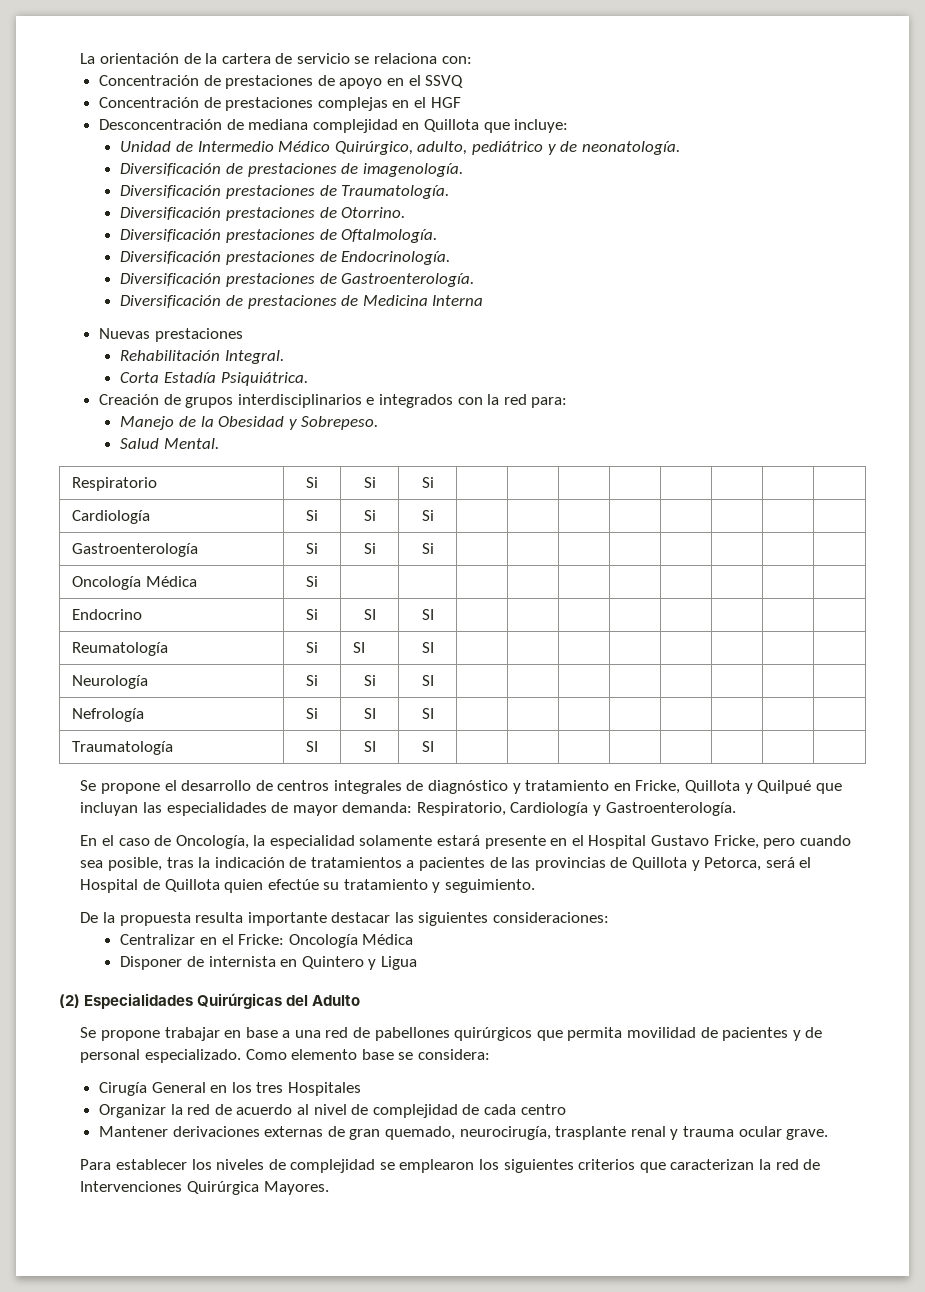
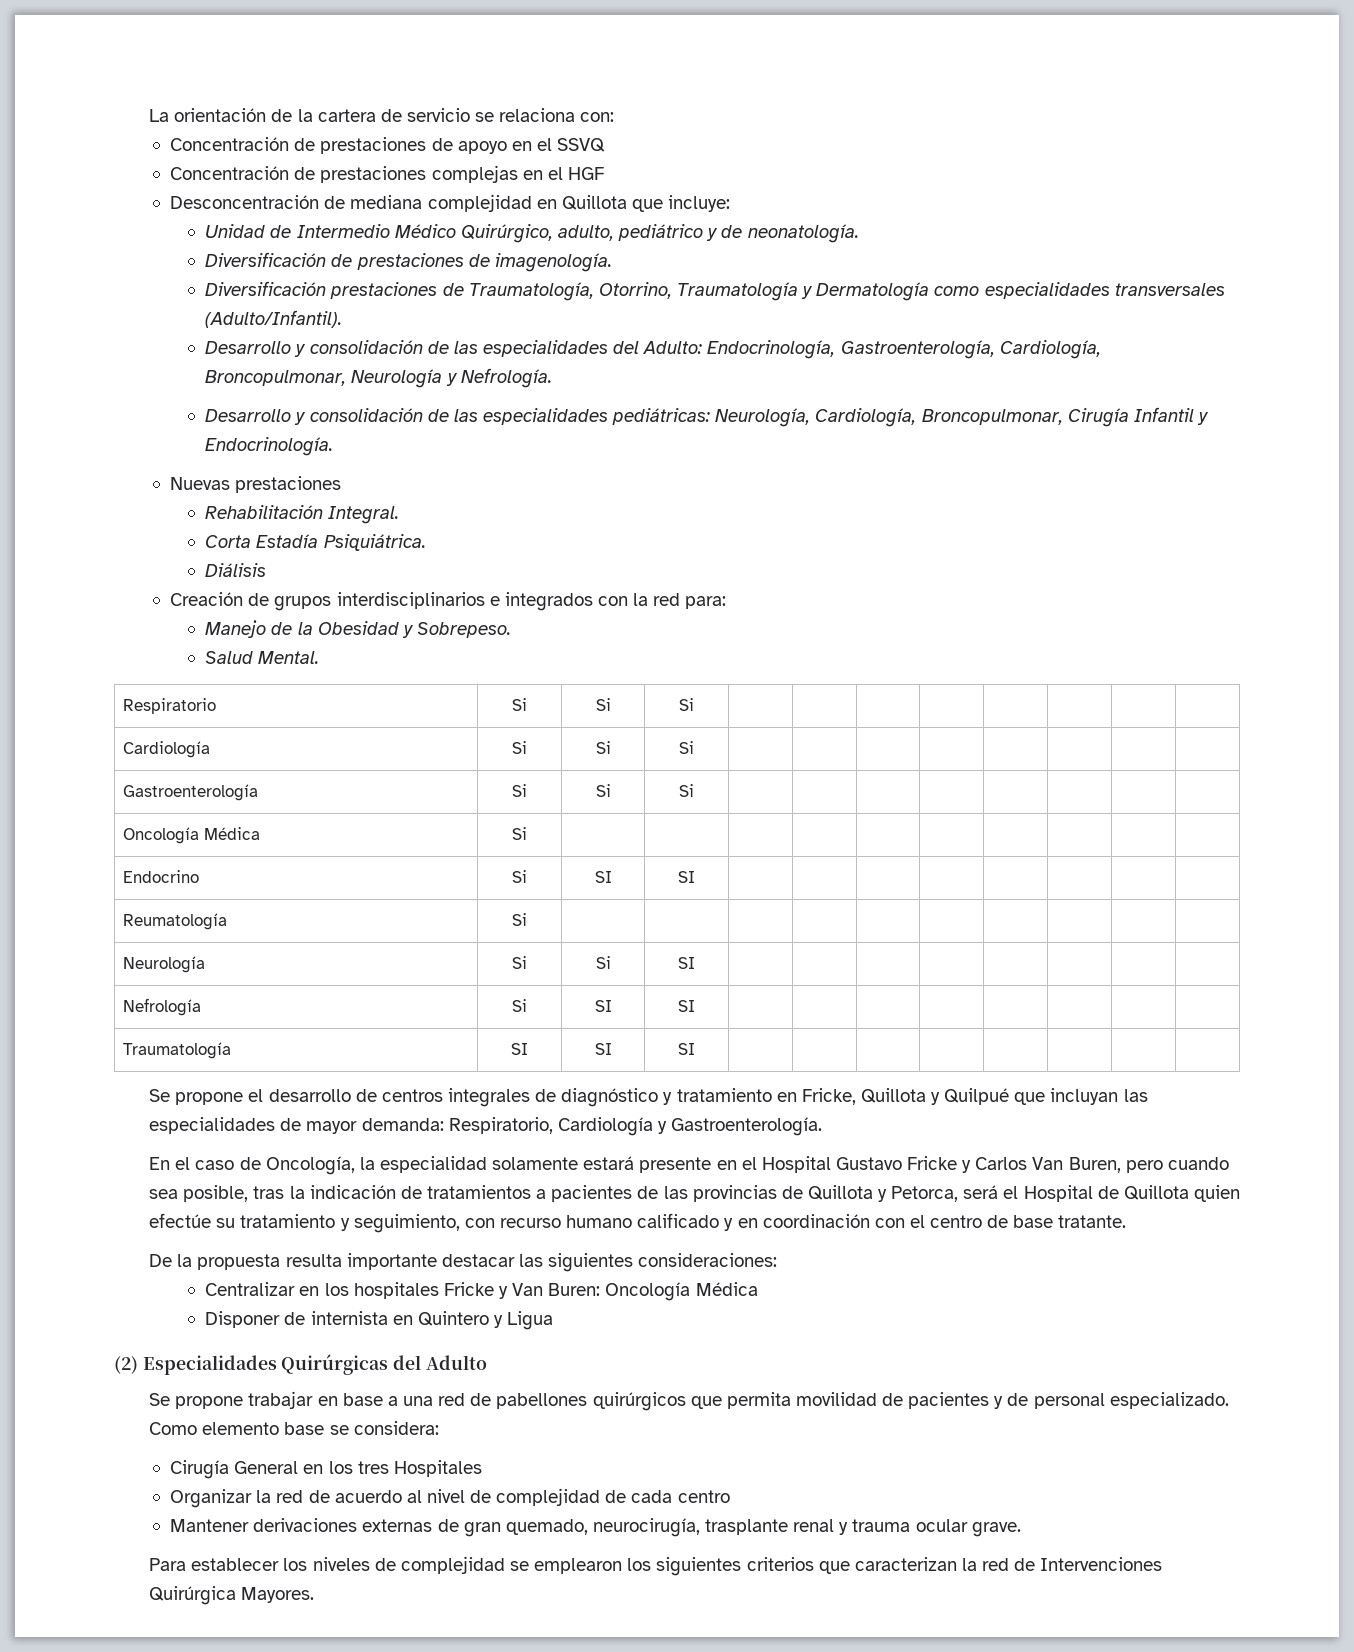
- Diversificación prestaciones de Traumatología.
- Diversificación prestaciones de Otorrino.
- Diversificación prestaciones de Oftalmología.
- Diversificación prestaciones de Endocrinología.
- Diversificación prestaciones de Gastroenterología.
- Diversificación de prestaciones de Medicina Interna
+ Diversificación prestaciones de Traumatología, Otorrino, Traumatología y Dermatología como especialidades transversales (Adulto/Infantil).
+ Desarrollo y consolidación de las especialidades del Adulto: Endocrinología, Gastroenterología, Cardiología, Broncopulmonar, Neurología y Nefrología.
+ Desarrollo y consolidación de las especialidades pediátricas: Neurología, Cardiología, Broncopulmonar, Cirugía Infantil y Endocrinología.
+ Diálisis
- Reumatología | Si | SI | SI | | | | | | | |
+ Reumatología | Si | | | | | | | | | |
- En el caso de Oncología, la especialidad solamente estará presente en el Hospital Gustavo Fricke, pero cuando sea posible, tras la indicación de tratamientos a pacientes de las provincias de Quillota y Petorca, será el Hospital de Quillota quien efectúe su tratamiento y seguimiento.
+ En el caso de Oncología, la especialidad solamente estará presente en el Hospital Gustavo Fricke y Carlos Van Buren, pero cuando sea posible, tras la indicación de tratamientos a pacientes de las provincias de Quillota y Petorca, será el Hospital de Quillota quien efectúe su tratamiento y seguimiento, con recurso humano calificado y en coordinación con el centro de base tratante.
- Centralizar en el Fricke: Oncología Médica
+ Centralizar en los hospitales Fricke y Van Buren: Oncología Médica

